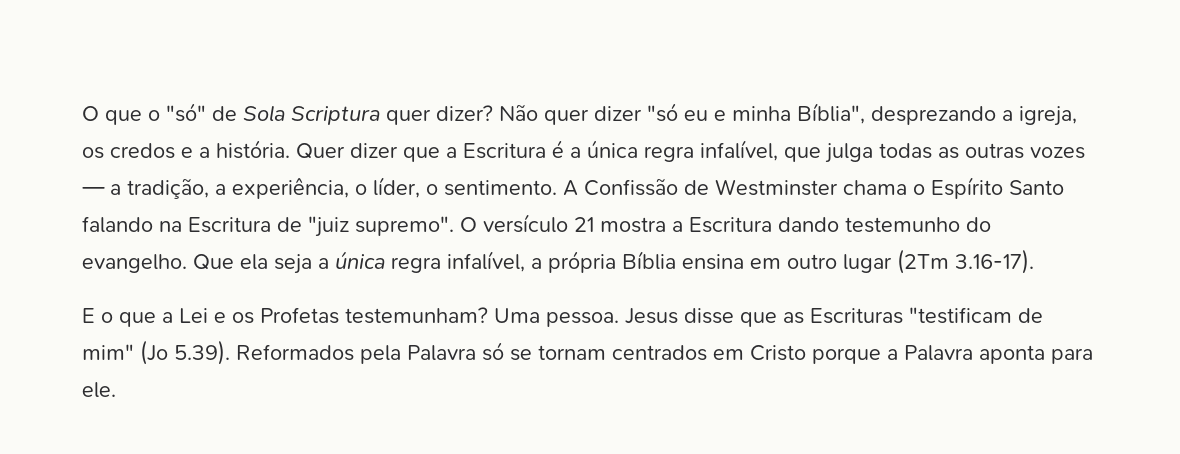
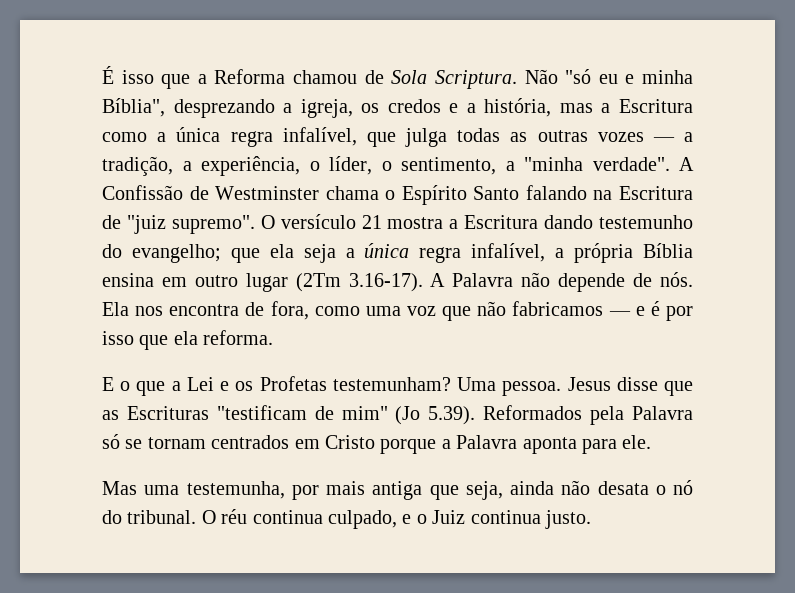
- O que o "só" de Sola Scriptura quer dizer? Não quer dizer "só eu e minha Bíblia", desprezando a igreja, os credos e a história. Quer dizer que a Escritura é a única regra infalível, que julga todas as outras vozes — a tradição, a experiência, o líder, o sentimento.
+ É isso que a Reforma chamou de Sola Scriptura. Não "só eu e minha Bíblia", desprezando a igreja, os credos e a história, mas a Escritura como a única regra infalível, que julga todas as outras vozes — a tradição, a experiência, o líder, o sentimento, a "minha verdade".
- O versículo 21 mostra a Escritura dando testemunho do evangelho. Que ela seja a única regra infalível, a própria Bíblia ensina em outro lugar (2Tm 3.16-17).
+ O versículo 21 mostra a Escritura dando testemunho do evangelho; que ela seja a única regra infalível, a própria Bíblia ensina em outro lugar (2Tm 3.16-17). A Palavra não depende de nós. Ela nos encontra de fora, como uma voz que não fabricamos — e é por isso que ela reforma.
+ Mas uma testemunha, por mais antiga que seja, ainda não desata o nó do tribunal. O réu continua culpado, e o Juiz continua justo.

